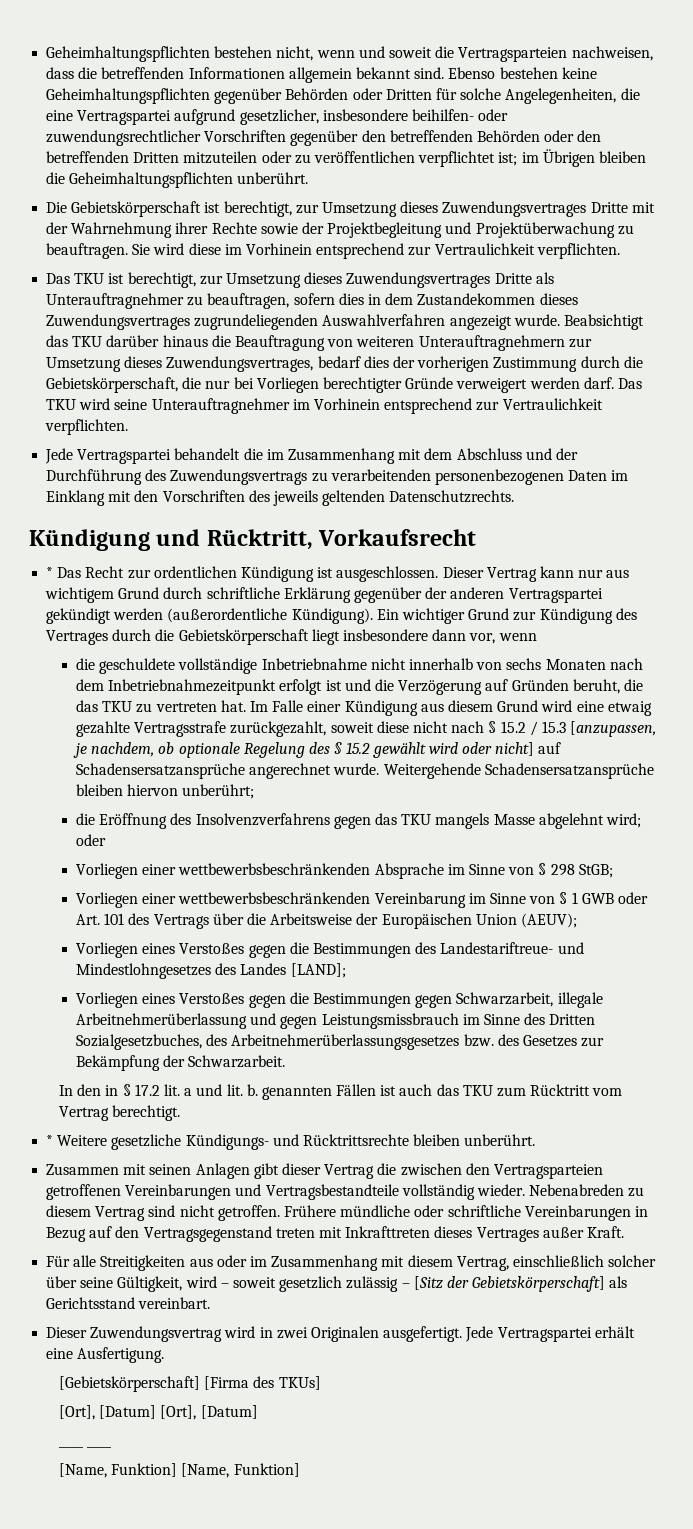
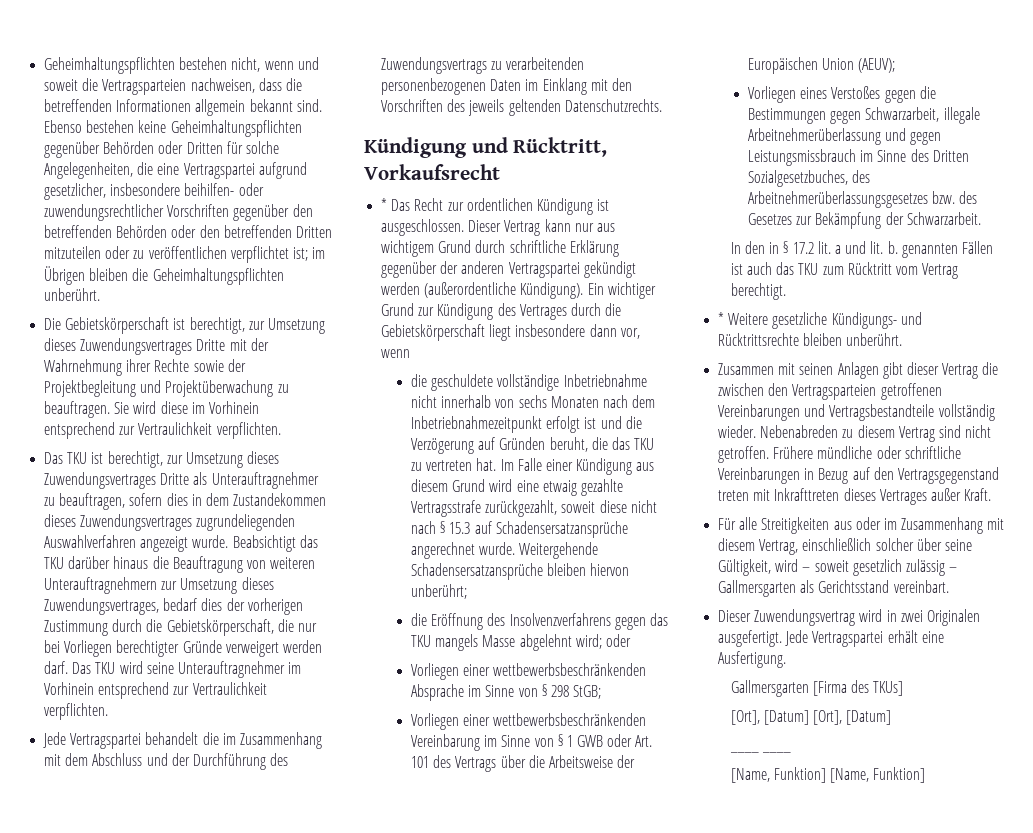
- Im Falle einer Kündigung aus diesem Grund wird eine etwaig gezahlte Vertragsstrafe zurückgezahlt, soweit diese nicht nach § 15.2 / 15.3 [anzupassen, je nachdem, ob optionale Regelung des § 15.2 gewählt wird oder nicht] auf Schadensersatzansprüche angerechnet wurde.
+ Im Falle einer Kündigung aus diesem Grund wird eine etwaig gezahlte Vertragsstrafe zurückgezahlt, soweit diese nicht nach § 15.3 auf Schadensersatzansprüche angerechnet wurde.
- Vorliegen eines Verstoßes gegen die Bestimmungen des Landestariftreue- und Mindestlohngesetzes des Landes [LAND];
- Für alle Streitigkeiten aus oder im Zusammenhang mit diesem Vertrag, einschließlich solcher über seine Gültigkeit, wird – soweit gesetzlich zulässig – [Sitz der Gebietskörperschaft] als Gerichtsstand vereinbart.
+ Für alle Streitigkeiten aus oder im Zusammenhang mit diesem Vertrag, einschließlich solcher über seine Gültigkeit, wird – soweit gesetzlich zulässig – Gallmersgarten als Gerichtsstand vereinbart.
- [Gebietskörperschaft] [Firma des TKUs]
+ Gallmersgarten [Firma des TKUs]

